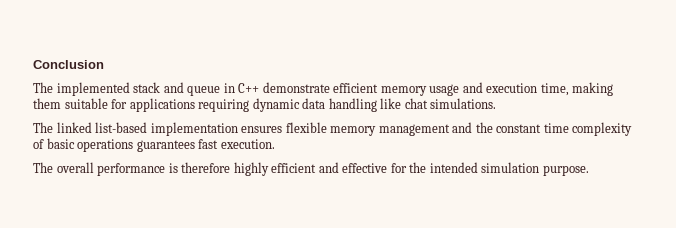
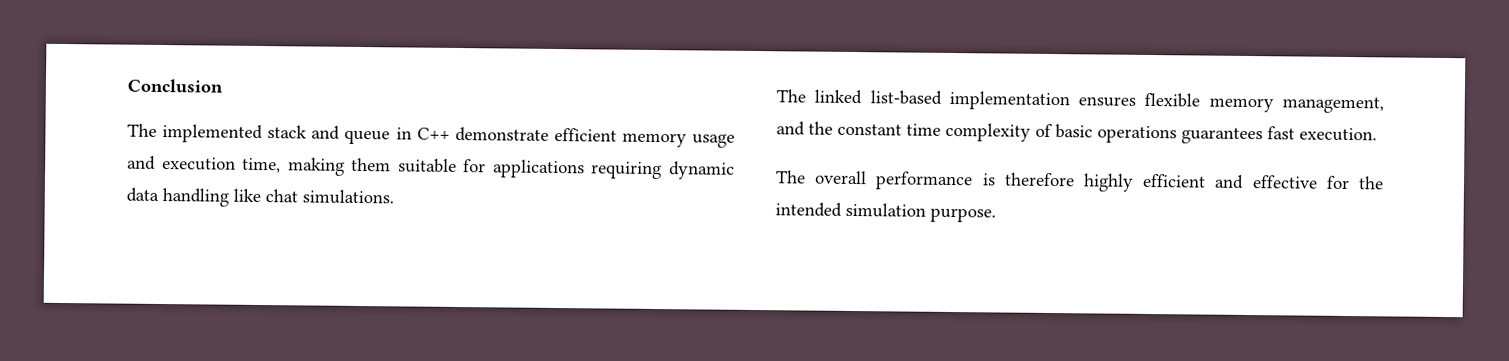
- The linked list-based implementation ensures flexible memory management and the constant time complexity of basic operations guarantees fast execution.
+ The linked list-based implementation ensures flexible memory management, and the constant time complexity of basic operations guarantees fast execution.

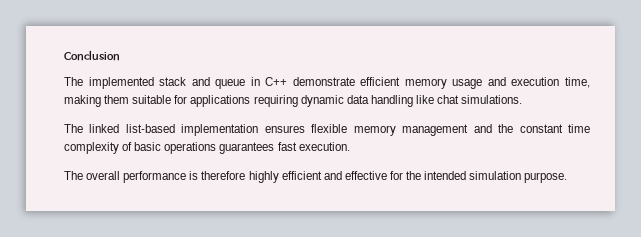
- The linked list-based implementation ensures flexible memory management, and the constant time complexity of basic operations guarantees fast execution.
+ The linked list-based implementation ensures flexible memory management and the constant time complexity of basic operations guarantees fast execution.

